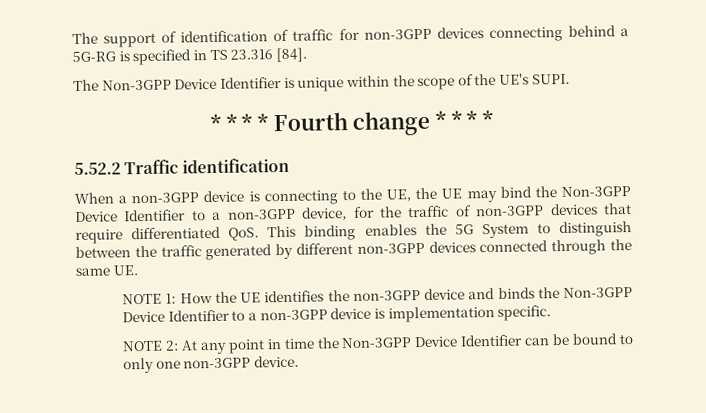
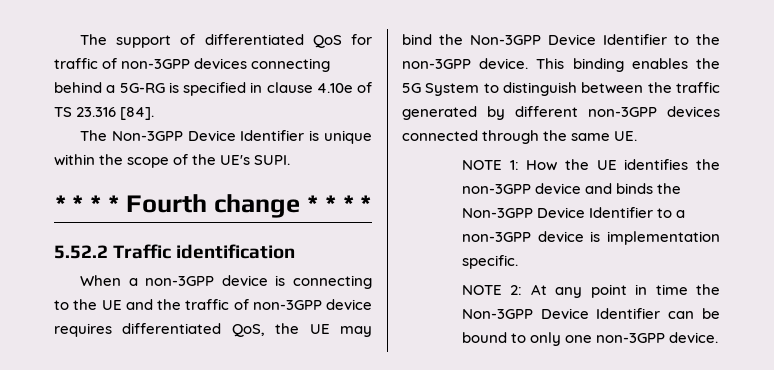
- The support of identification of traffic for non-3GPP devices connecting behind a 5G-RG is specified in TS 23.316 [84].
+ The support of differentiated QoS for traffic of non-3GPP devices connecting behind a 5G-RG is specified in clause 4.10e of TS 23.316 [84].
- When a non-3GPP device is connecting to the UE, the UE may bind the Non-3GPP Device Identifier to a non-3GPP device, for the traffic of non-3GPP devices that require differentiated QoS. This binding enables the 5G System to distinguish between the traffic generated by different non-3GPP devices connected through the same UE.
+ When a non-3GPP device is connecting to the UE and the traffic of non-3GPP device requires differentiated QoS, the UE may bind the Non-3GPP Device Identifier to the non-3GPP device. This binding enables the 5G System to distinguish between the traffic generated by different non-3GPP devices connected through the same UE.

